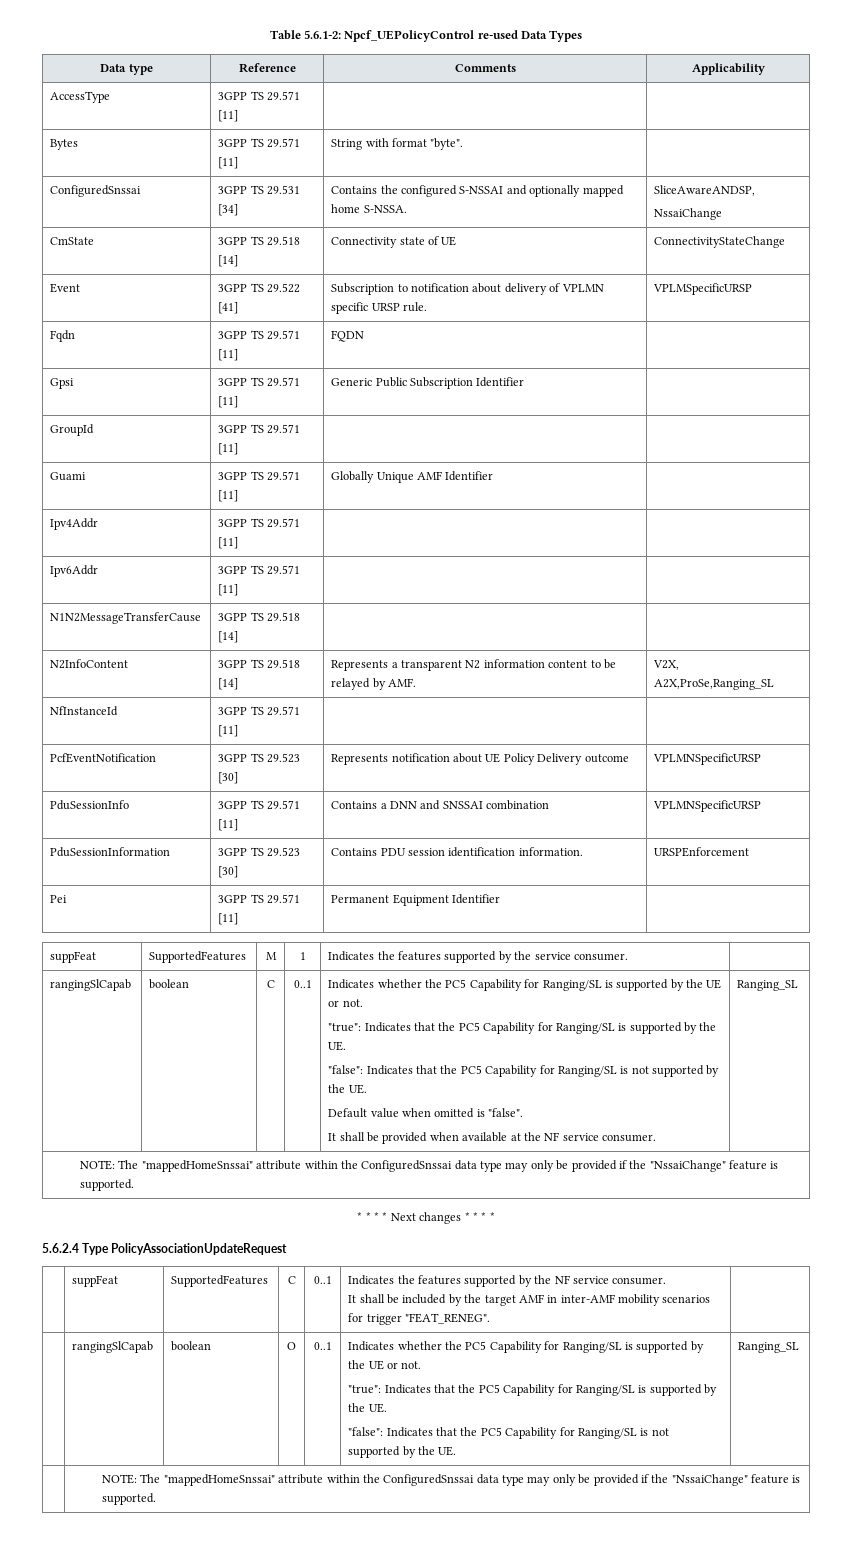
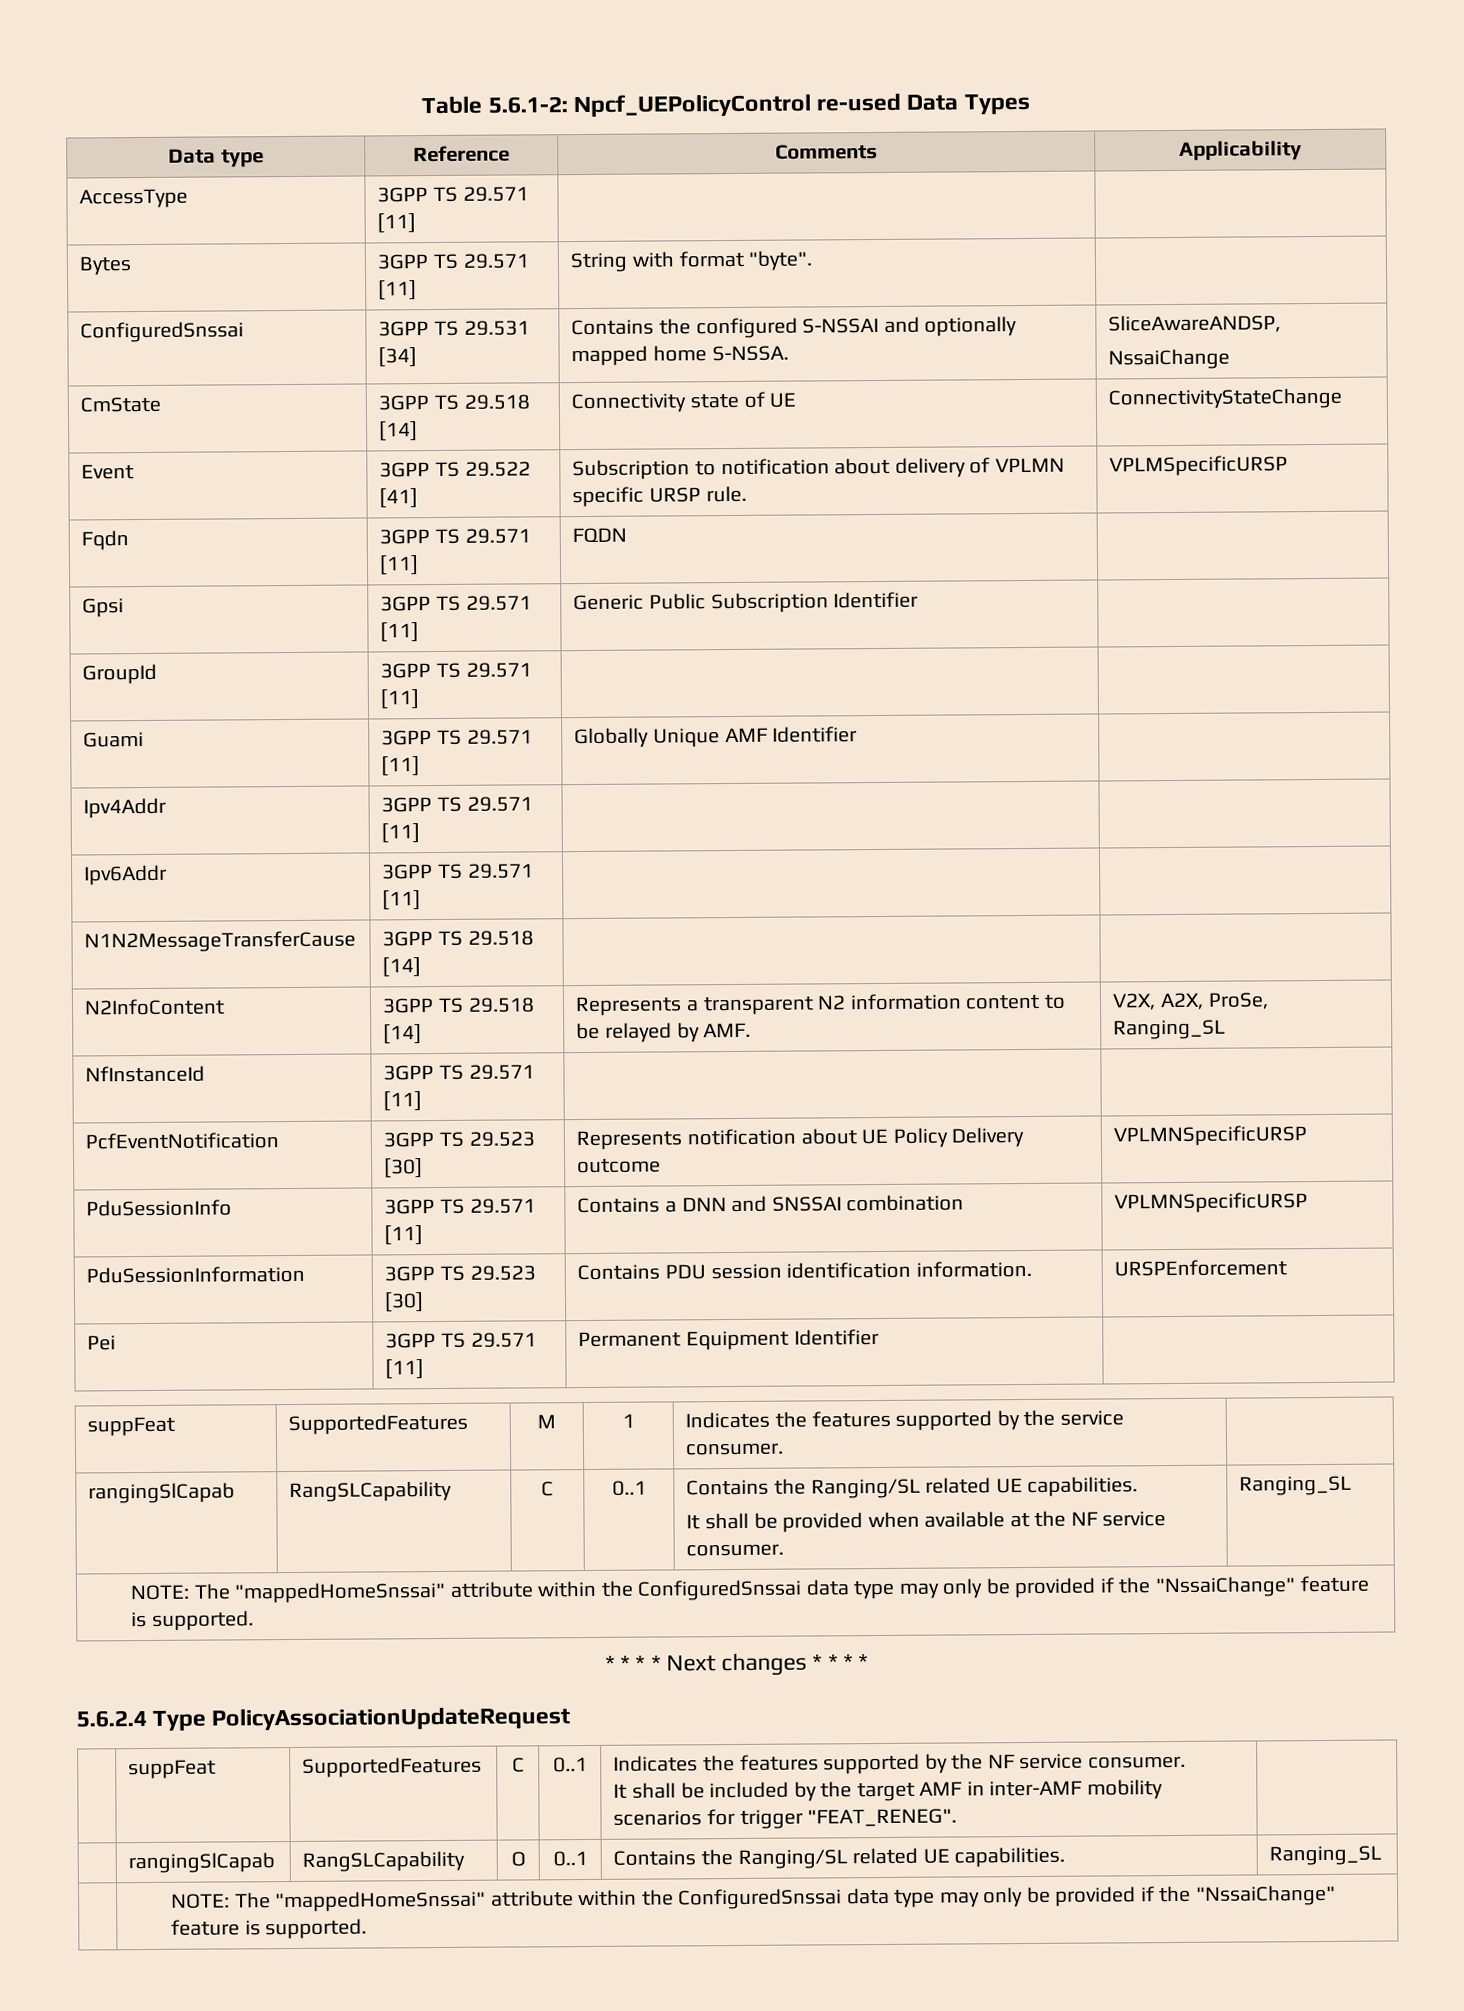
- N2InfoContent | 3GPP TS 29.518 [14] | Represents a transparent N2 information content to be relayed by AMF. | V2X, A2X,ProSe,Ranging_SL
+ N2InfoContent | 3GPP TS 29.518 [14] | Represents a transparent N2 information content to be relayed by AMF. | V2X, A2X, ProSe, Ranging_SL
- boolean | C | 0..1 | Indicates whether the PC5 Capability for Ranging/SL is supported by the UE or not.
- "true": Indicates that the PC5 Capability for Ranging/SL is supported by the UE.
- "false": Indicates that the PC5 Capability for Ranging/SL is not supported by the UE.
- Default value when omitted is "false".
+ RangSLCapability | C | 0..1 | Contains the Ranging/SL related UE capabilities.
  | suppFeat | SupportedFeatures | C | 0..1 | Indicates the features supported by the NF service consumer.
  It shall be included by the target AMF in inter-AMF mobility scenarios for trigger "FEAT_RENEG". |
- | rangingSlCapab | boolean
+ | rangingSlCapab | RangSLCapability
- O | 0..1 | Indicates whether the PC5 Capability for Ranging/SL is supported by the UE or not.
- "true": Indicates that the PC5 Capability for Ranging/SL is supported by the UE.
- "false": Indicates that the PC5 Capability for Ranging/SL is not supported by the UE.
+ O | 0..1 | Contains the Ranging/SL related UE capabilities.

